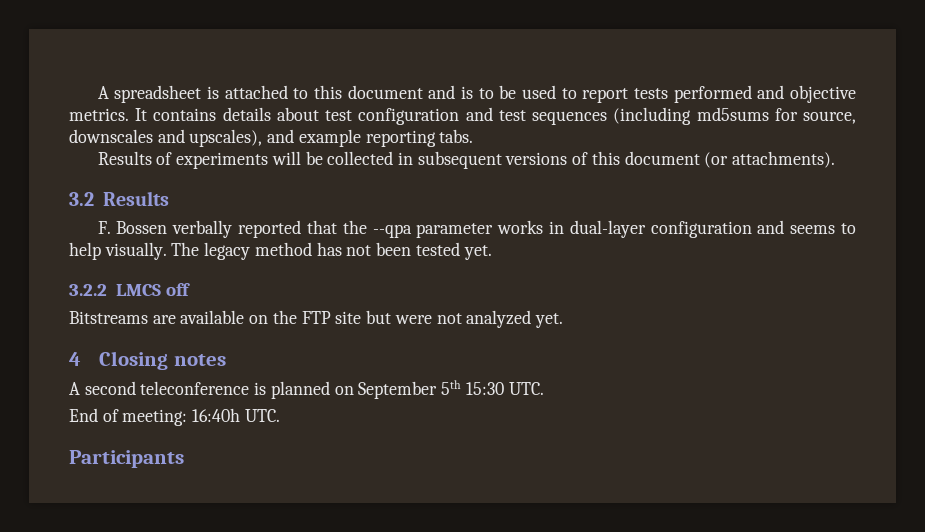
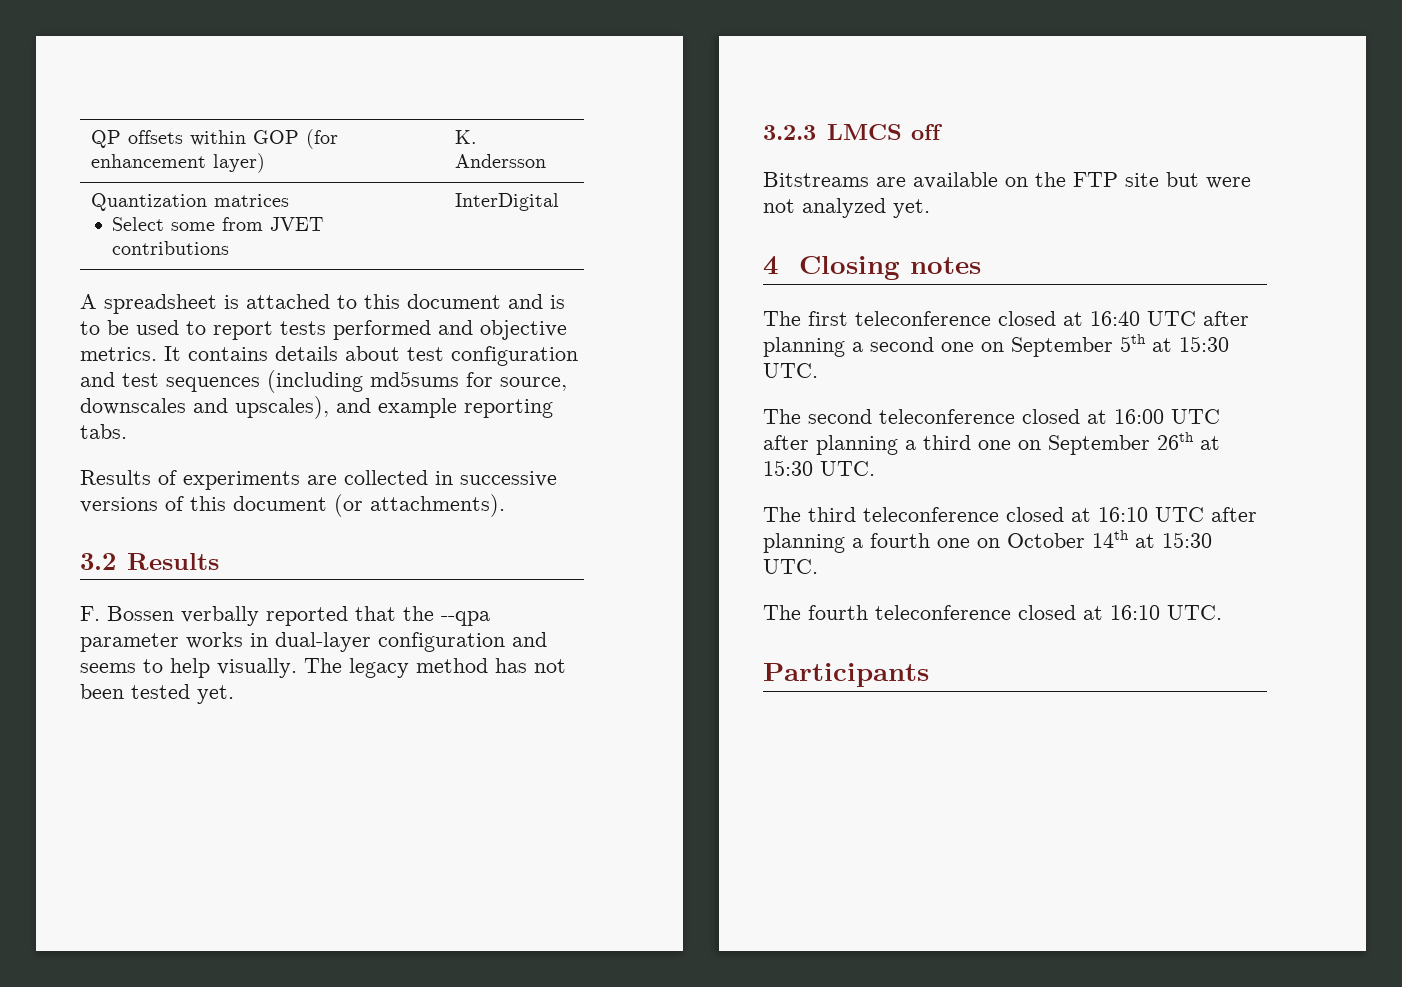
+ QP offsets within GOP (for enhancement layer) | K. Andersson
+ Quantization matrices
+ Select some from JVET contributions | InterDigital
- Results of experiments will be collected in subsequent versions of this document (or attachments).
+ Results of experiments are collected in successive versions of this document (or attachments).
- 3.2.2 LMCS off
+ 3.2.3 LMCS off
- A second teleconference is planned on September 5th 15:30 UTC.
- End of meeting: 16:40h UTC.
+ The first teleconference closed at 16:40 UTC after planning a second one on September 5th at 15:30 UTC.
+ The second teleconference closed at 16:00 UTC after planning a third one on September 26th at 15:30 UTC.
+ The third teleconference closed at 16:10 UTC after planning a fourth one on October 14th at 15:30 UTC.
+ The fourth teleconference closed at 16:10 UTC.

